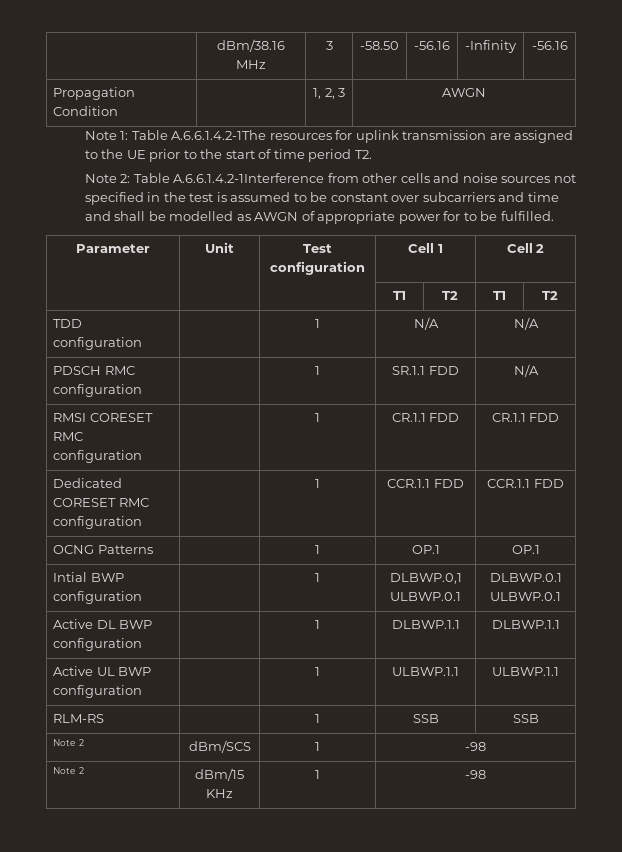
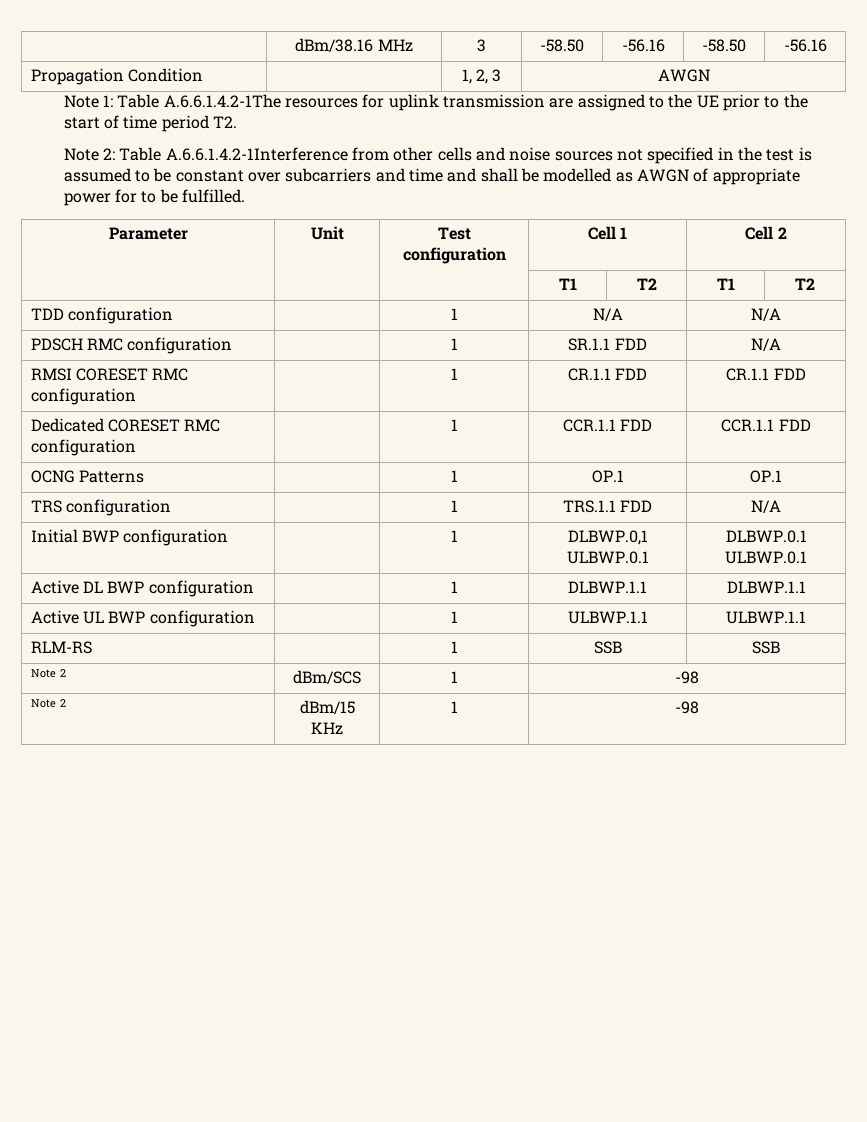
- | dBm/38.16 MHz | 3 | -58.50 | -56.16 | -Infinity | -56.16
+ | dBm/38.16 MHz | 3 | -58.50 | -56.16 | -58.50 | -56.16
- Intial BWP configuration | | 1 | DLBWP.0,1 ULBWP.0.1 | DLBWP.0.1 ULBWP.0.1
+ TRS configuration | | 1 | TRS.1.1 FDD | N/A
+ Initial BWP configuration | | 1 | DLBWP.0,1 ULBWP.0.1 | DLBWP.0.1 ULBWP.0.1

